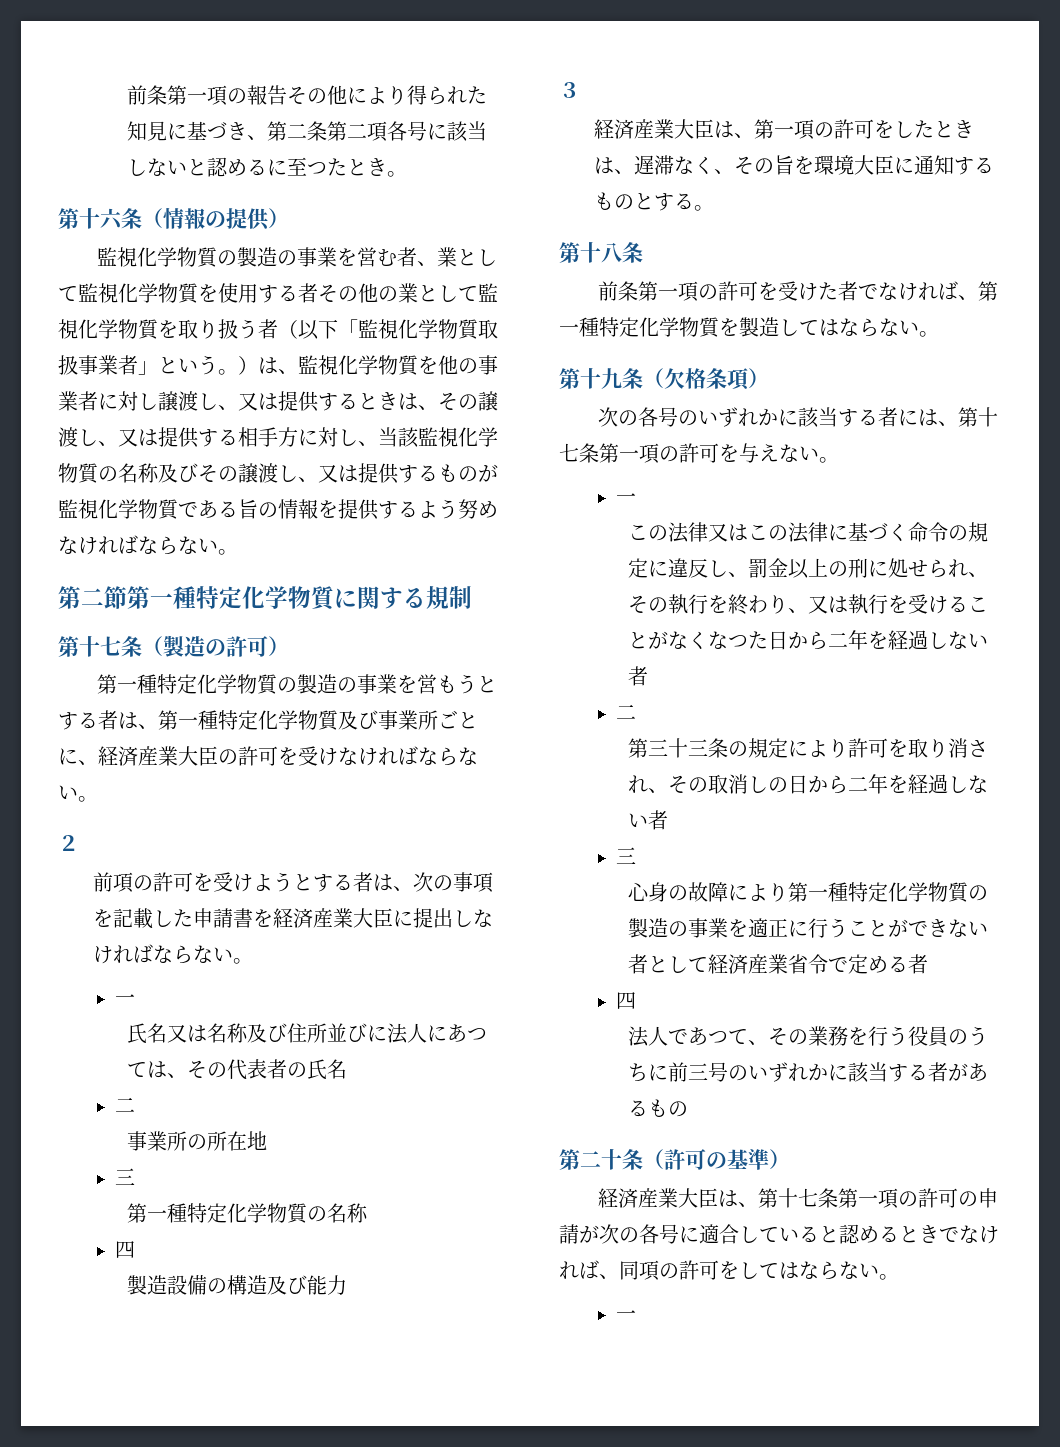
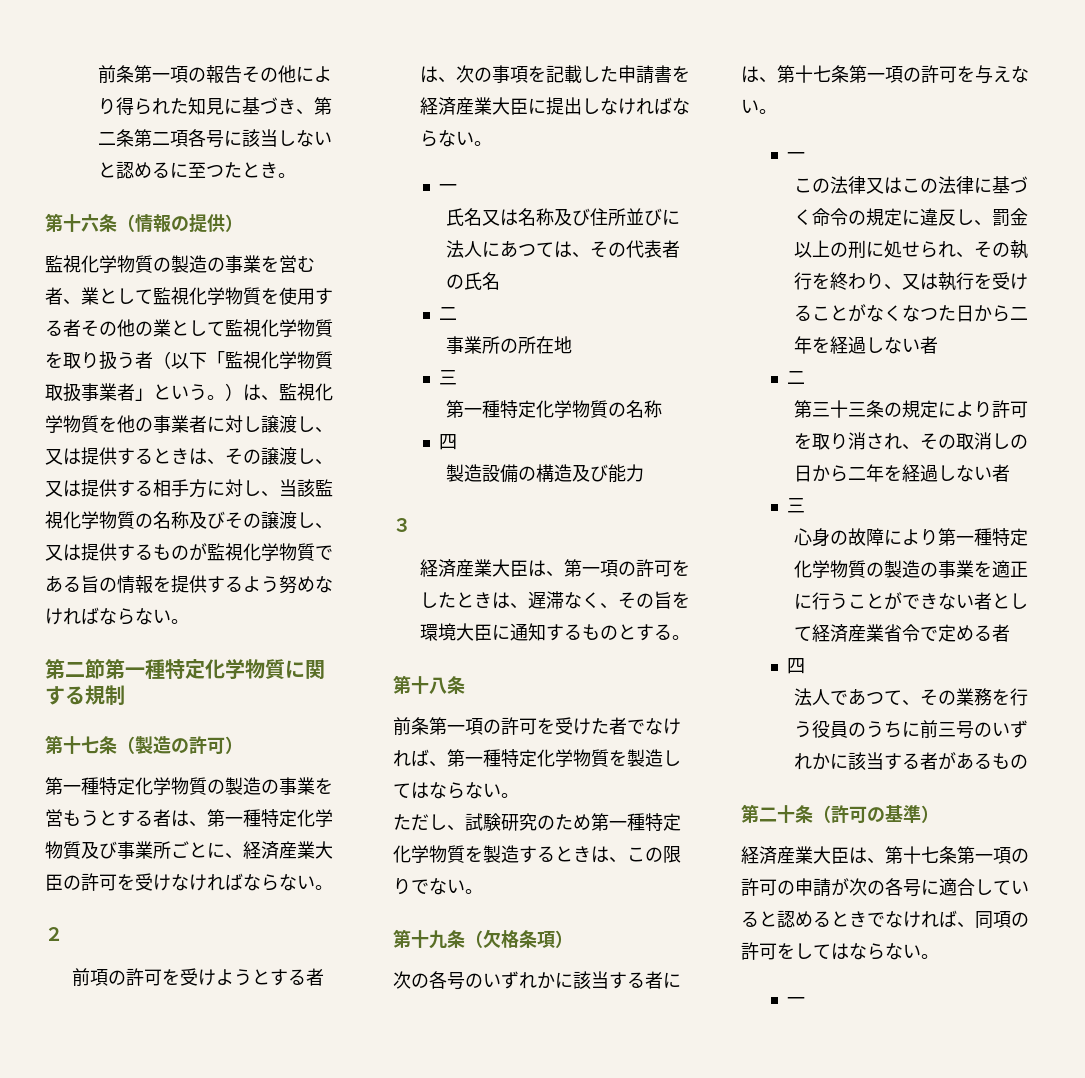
+ ただし、試験研究のため第一種特定化学物質を製造するときは、この限りでない。

